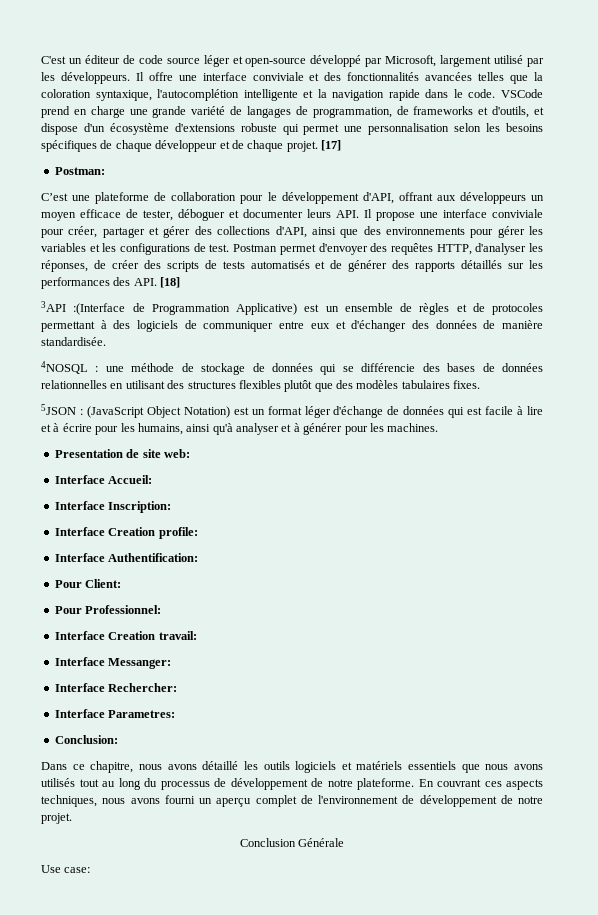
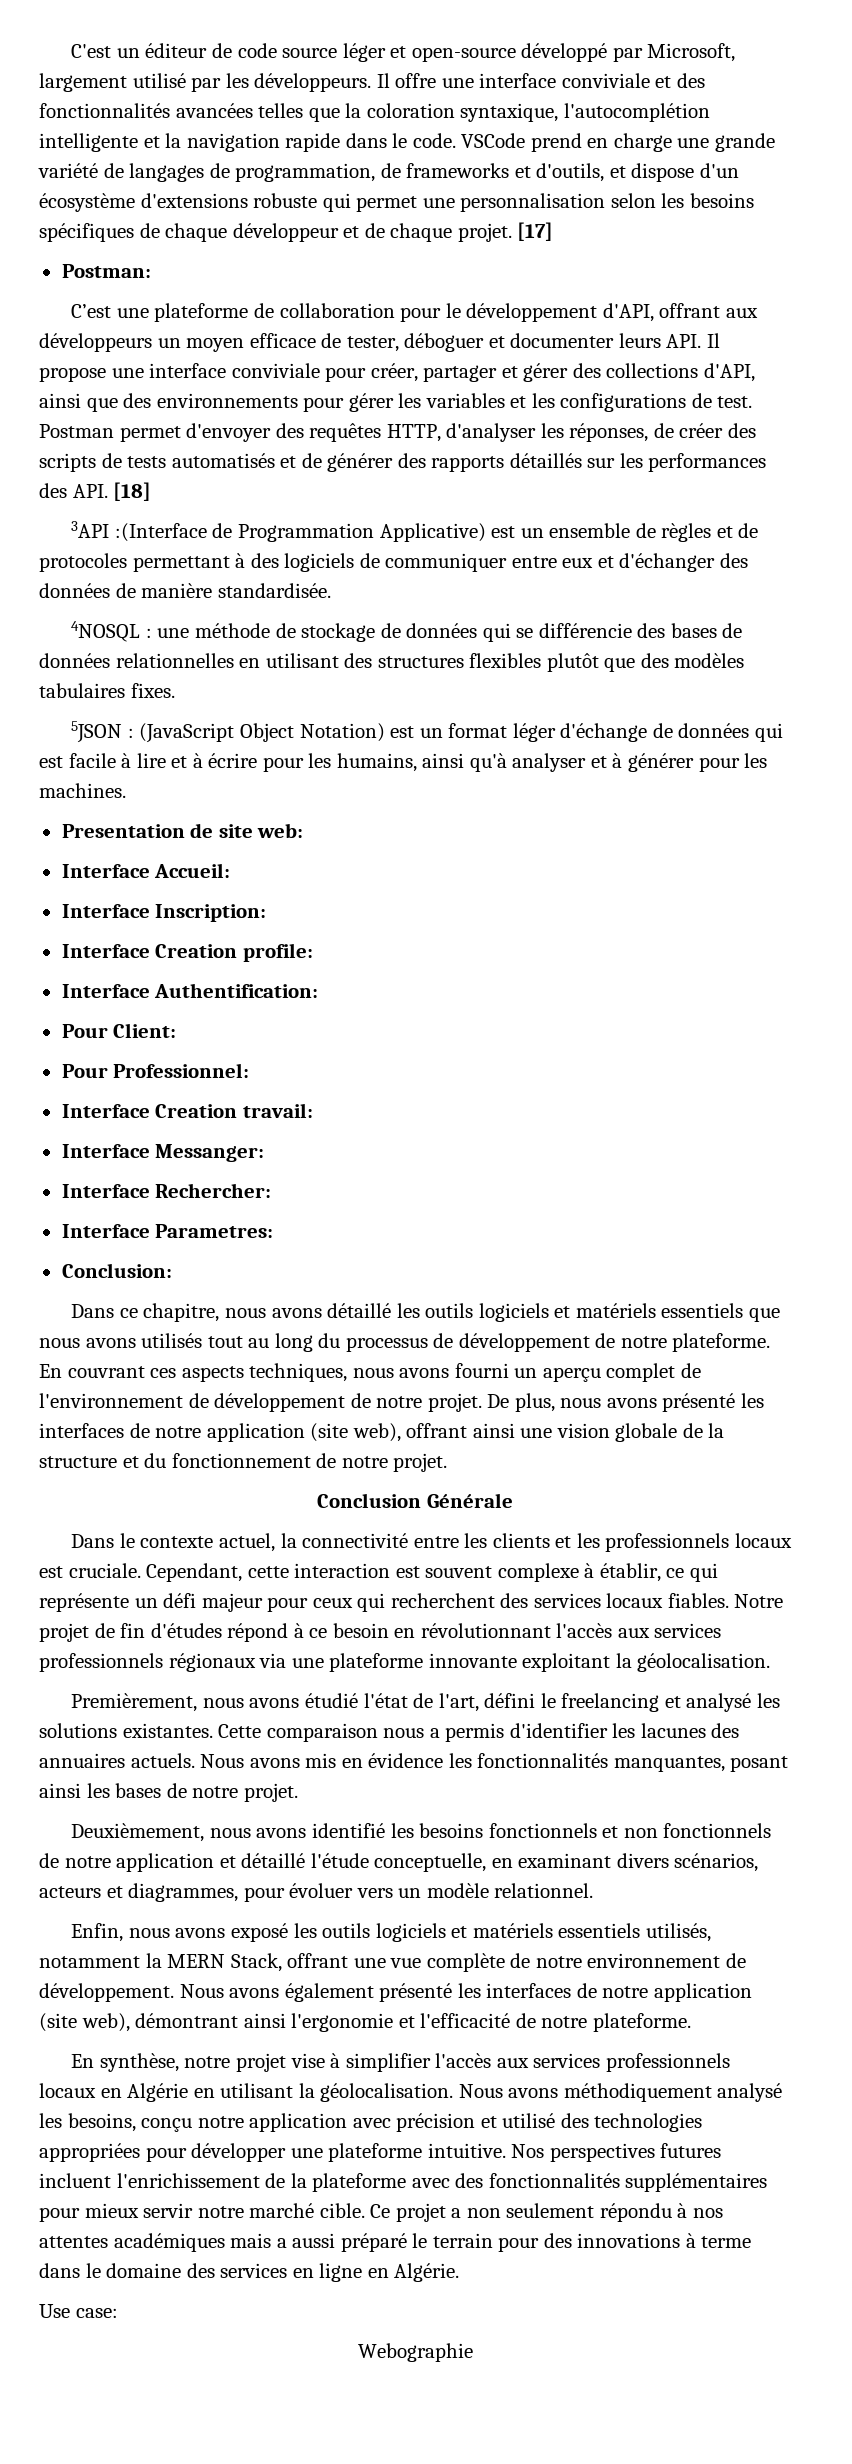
- En couvrant ces aspects techniques, nous avons fourni un aperçu complet de l'environnement de développement de notre projet.
+ En couvrant ces aspects techniques, nous avons fourni un aperçu complet de l'environnement de développement de notre projet. De plus, nous avons présenté les interfaces de notre application (site web), offrant ainsi une vision globale de la structure et du fonctionnement de notre projet.
  Conclusion Générale
+ Dans le contexte actuel, la connectivité entre les clients et les professionnels locaux est cruciale. Cependant, cette interaction est souvent complexe à établir, ce qui représente un défi majeur pour ceux qui recherchent des services locaux fiables. Notre projet de fin d'études répond à ce besoin en révolutionnant l'accès aux services professionnels régionaux via une plateforme innovante exploitant la géolocalisation.
+ Premièrement, nous avons étudié l'état de l'art, défini le freelancing et analysé les solutions existantes. Cette comparaison nous a permis d'identifier les lacunes des annuaires actuels. Nous avons mis en évidence les fonctionnalités manquantes, posant ainsi les bases de notre projet.
+ Deuxièmement, nous avons identifié les besoins fonctionnels et non fonctionnels de notre application et détaillé l'étude conceptuelle, en examinant divers scénarios, acteurs et diagrammes, pour évoluer vers un modèle relationnel.
+ Enfin, nous avons exposé les outils logiciels et matériels essentiels utilisés, notamment la MERN Stack, offrant une vue complète de notre environnement de développement. Nous avons également présenté les interfaces de notre application (site web), démontrant ainsi l'ergonomie et l'efficacité de notre plateforme.
+ En synthèse, notre projet vise à simplifier l'accès aux services professionnels locaux en Algérie en utilisant la géolocalisation. Nous avons méthodiquement analysé les besoins, conçu notre application avec précision et utilisé des technologies appropriées pour développer une plateforme intuitive. Nos perspectives futures incluent l'enrichissement de la plateforme avec des fonctionnalités supplémentaires pour mieux servir notre marché cible. Ce projet a non seulement répondu à nos attentes académiques mais a aussi préparé le terrain pour des innovations à terme dans le domaine des services en ligne en Algérie.
+ Webographie

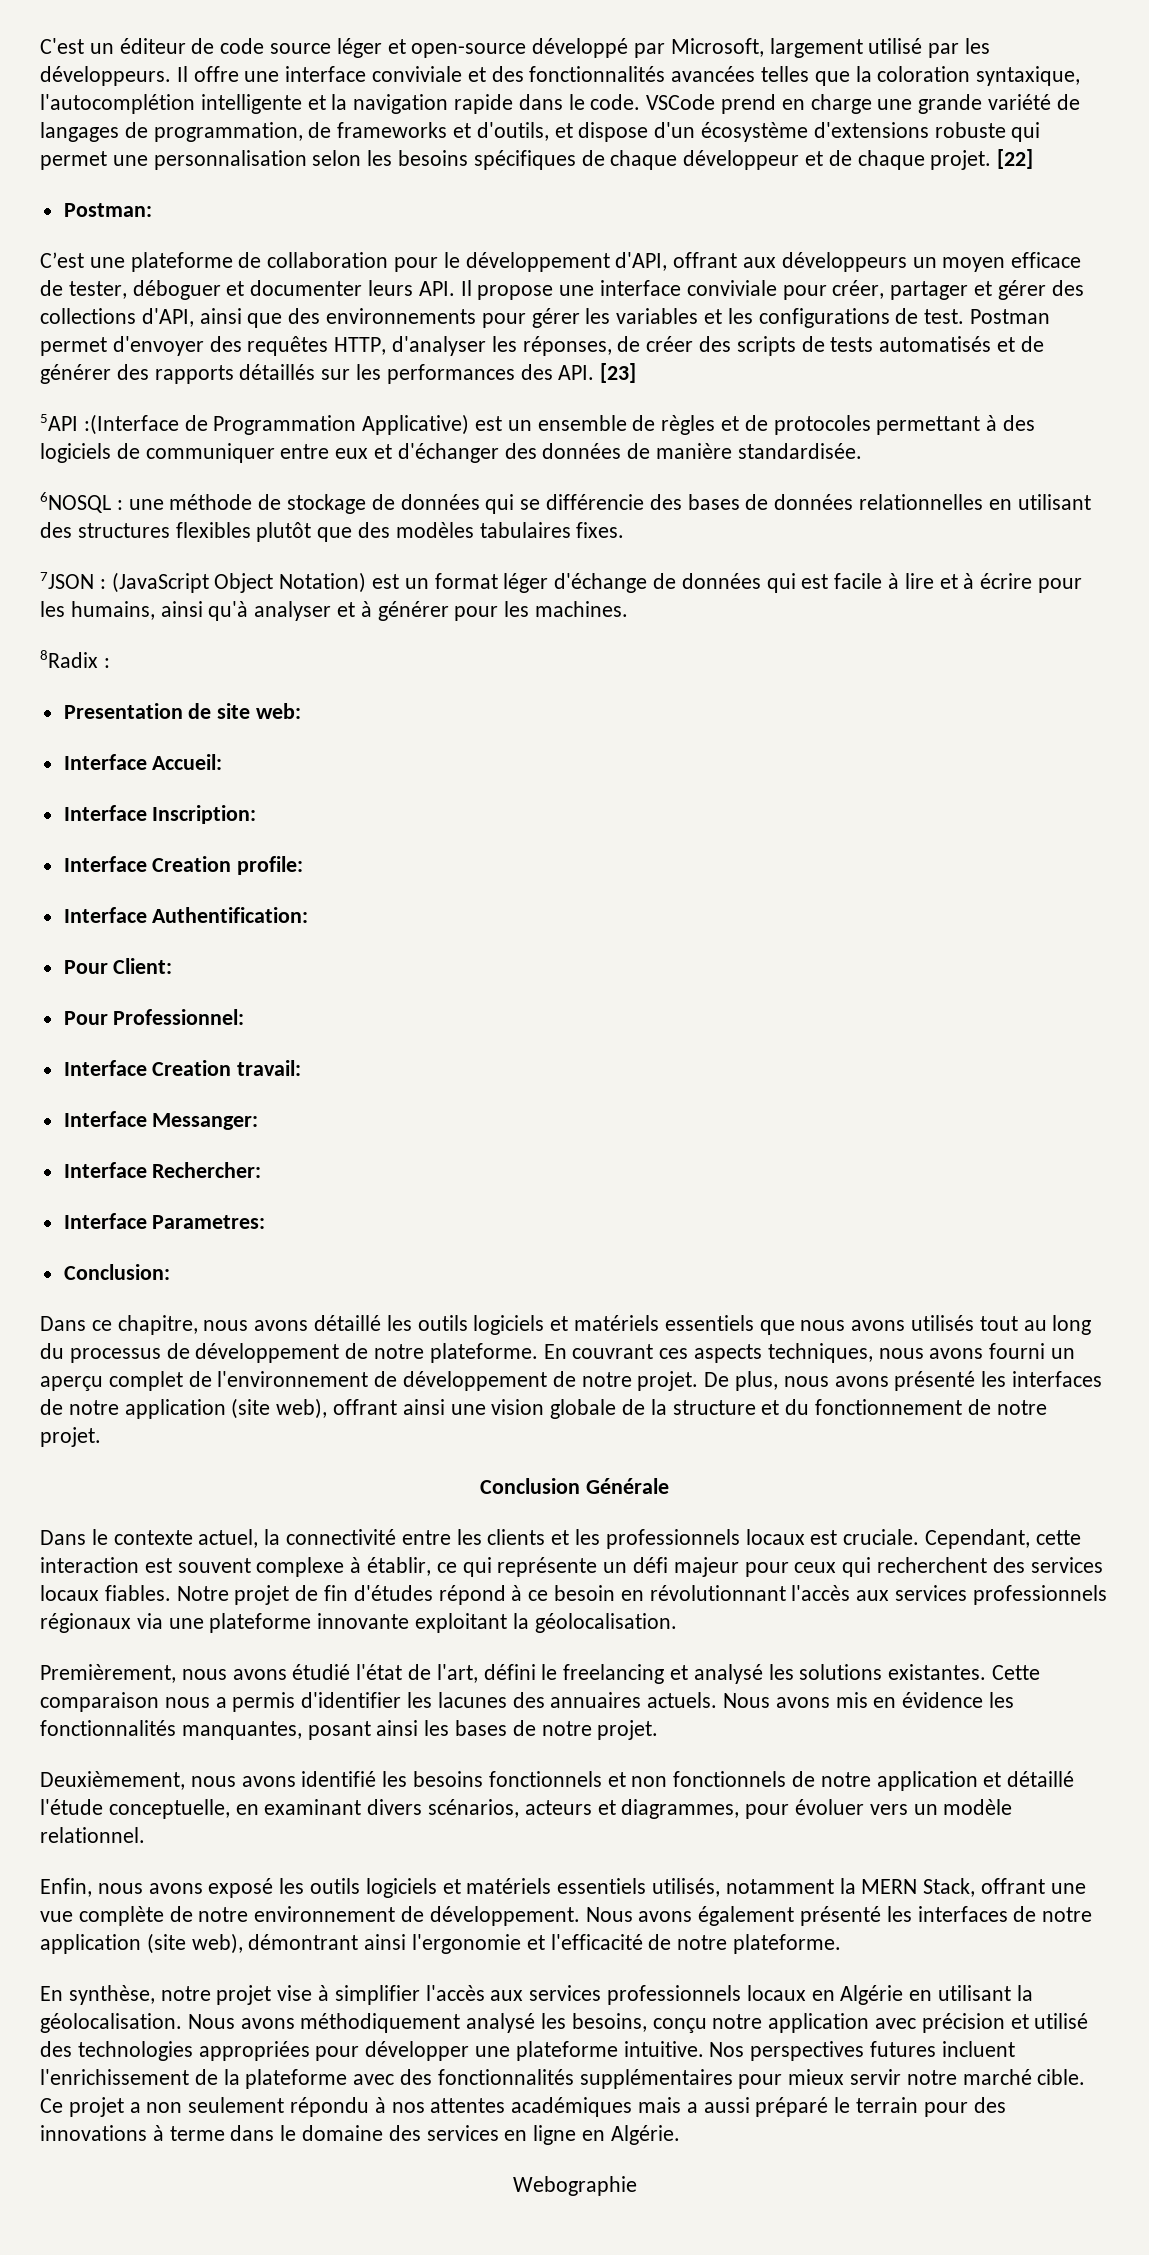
- [17]
+ [22]
- Postman permet d'envoyer des requêtes HTTP, d'analyser les réponses, de créer des scripts de tests automatisés et de générer des rapports détaillés sur les performances des API. [18]
- 3API :(Interface de Programmation Applicative) est un ensemble de règles et de protocoles permettant à des logiciels de communiquer entre eux et d'échanger des données de manière standardisée.
+ Postman permet d'envoyer des requêtes HTTP, d'analyser les réponses, de créer des scripts de tests automatisés et de générer des rapports détaillés sur les performances des API. [23]
+ 5API :(Interface de Programmation Applicative) est un ensemble de règles et de protocoles permettant à des logiciels de communiquer entre eux et d'échanger des données de manière standardisée.
- 4NOSQL : une méthode de stockage de données qui se différencie des bases de données relationnelles en utilisant des structures flexibles plutôt que des modèles tabulaires fixes.
+ 6NOSQL : une méthode de stockage de données qui se différencie des bases de données relationnelles en utilisant des structures flexibles plutôt que des modèles tabulaires fixes.
- 5JSON : (JavaScript Object Notation) est un format léger d'échange de données qui est facile à lire et à écrire pour les humains, ainsi qu'à analyser et à générer pour les machines.
+ 7JSON : (JavaScript Object Notation) est un format léger d'échange de données qui est facile à lire et à écrire pour les humains, ainsi qu'à analyser et à générer pour les machines.
+ 8Radix :
- Use case:

